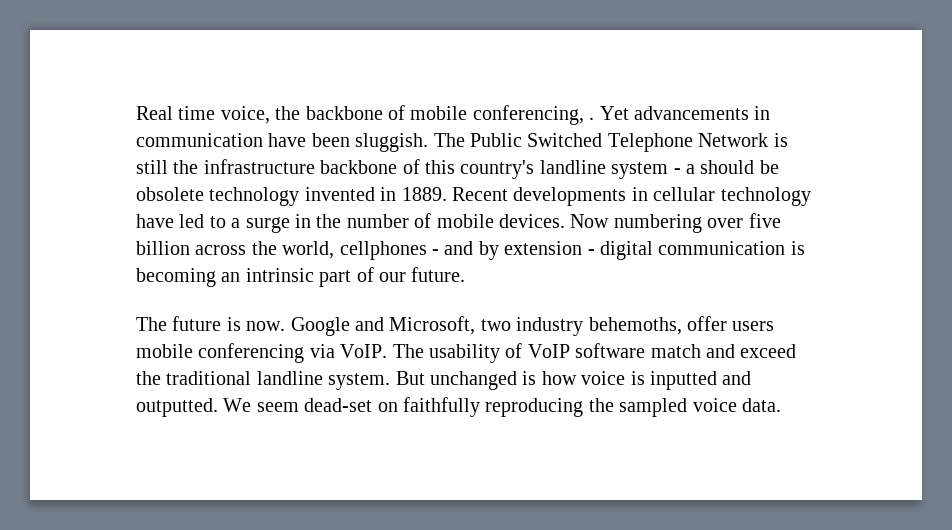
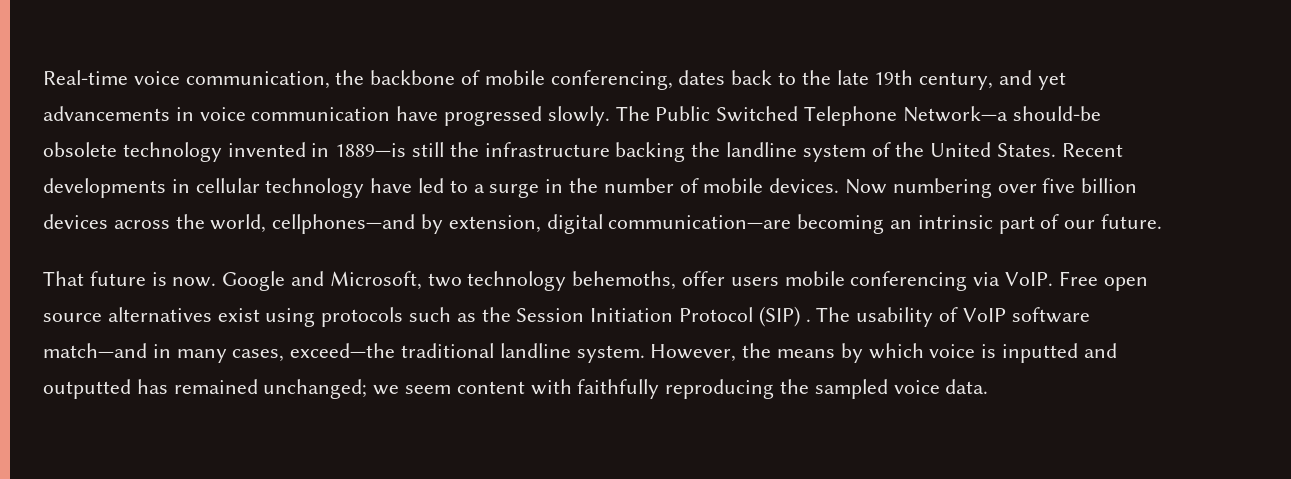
- Real time voice, the backbone of mobile conferencing, . Yet advancements in communication have been sluggish.
+ Real-time voice communication, the backbone of mobile conferencing, dates back to the late 19th century, and yet advancements in voice communication have progressed slowly.
- The Public Switched Telephone Network is still the infrastructure backbone of this country's landline system - a should be obsolete technology invented in 1889.
+ The Public Switched Telephone Network—a should-be obsolete technology invented in 1889—is still the infrastructure backing the landline system of the United States.
- Now numbering over five billion across the world, cellphones - and by extension - digital communication is becoming an intrinsic part of our future.
+ Now numbering over five billion devices across the world, cellphones—and by extension, digital communication—are becoming an intrinsic part of our future.
- The future is now.
+ That future is now.
- Google and Microsoft, two industry behemoths, offer users mobile conferencing via VoIP.
+ Google and Microsoft, two technology behemoths, offer users mobile conferencing via VoIP.
+ Free open source alternatives exist using protocols such as the Session Initiation Protocol (SIP) .
- The usability of VoIP software match and exceed the traditional landline system. But unchanged is how voice is inputted and outputted. We seem dead-set on faithfully reproducing the sampled voice data.
+ The usability of VoIP software match—and in many cases, exceed—the traditional landline system. However, the means by which voice is inputted and outputted has remained unchanged; we seem content with faithfully reproducing the sampled voice data.

